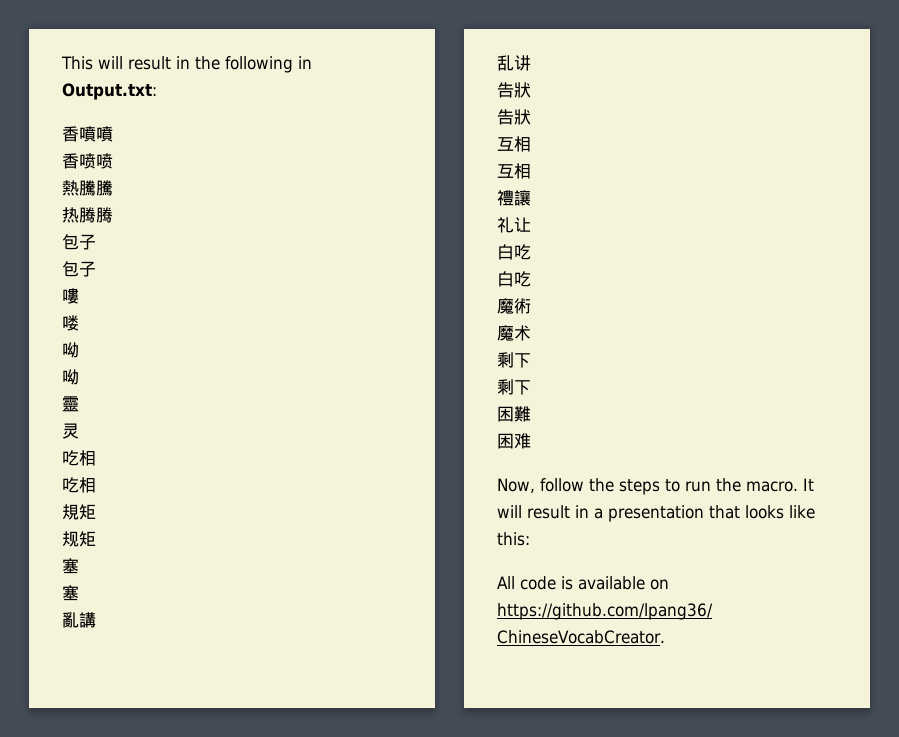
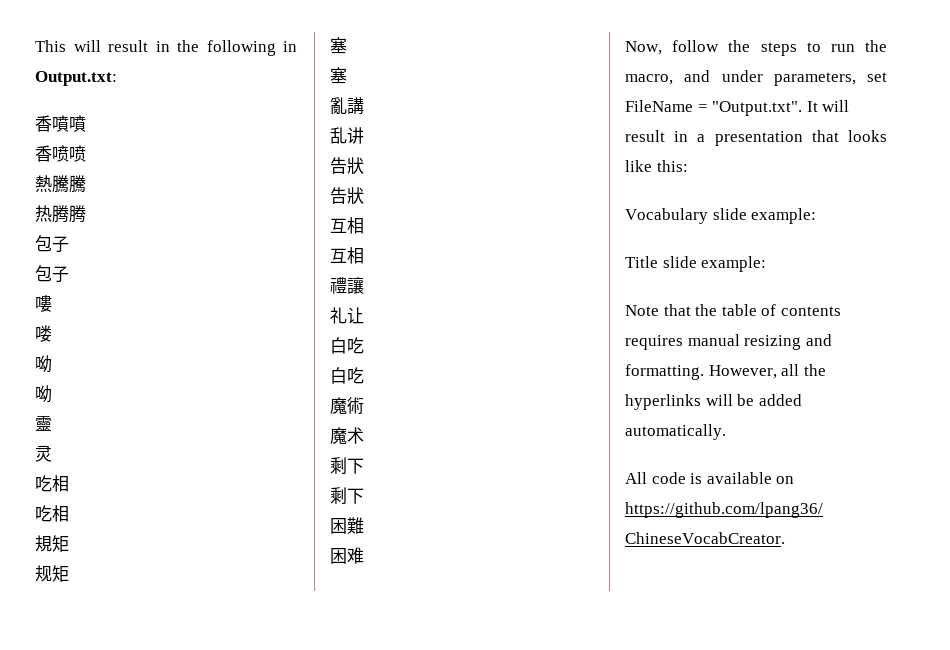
- Now, follow the steps to run the macro. It will result in a presentation that looks like this:
+ Now, follow the steps to run the macro, and under parameters, set FileName = "Output.txt". It will result in a presentation that looks like this:
+ Vocabulary slide example:
+ Title slide example:
+ Note that the table of contents requires manual resizing and formatting. However, all the hyperlinks will be added automatically.

